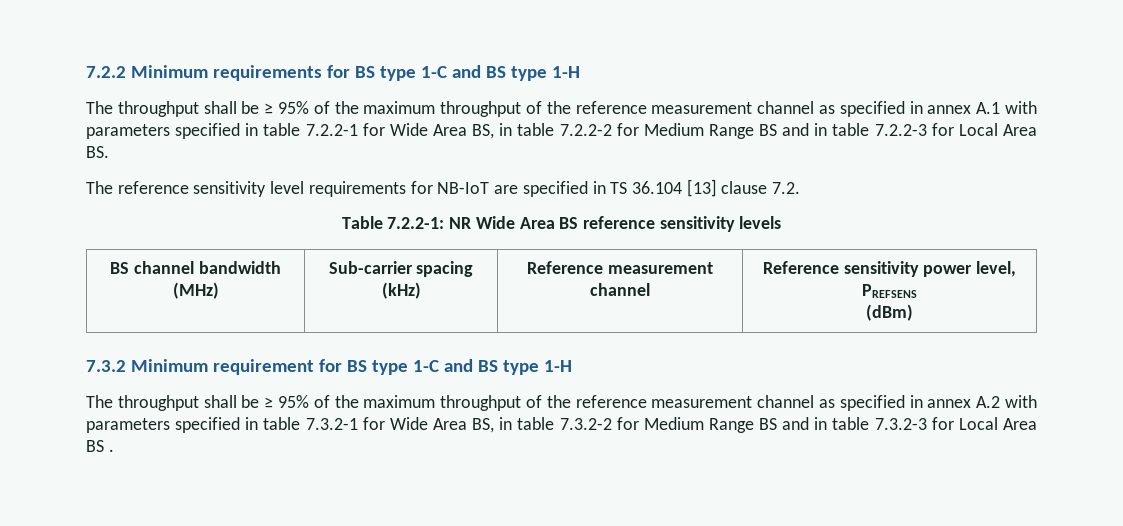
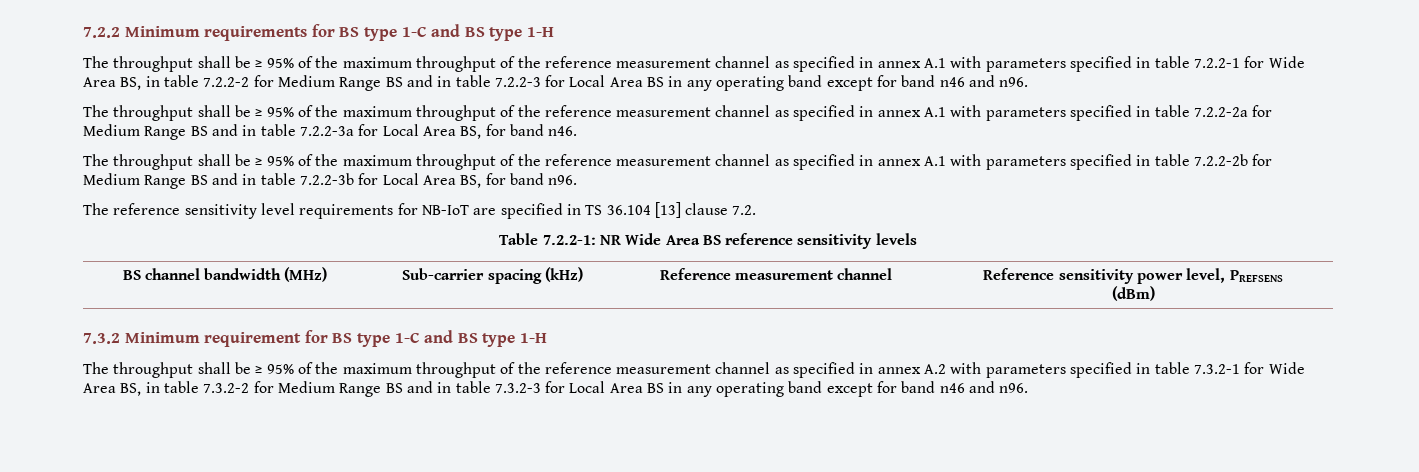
- The throughput shall be ≥ 95% of the maximum throughput of the reference measurement channel as specified in annex A.1 with parameters specified in table 7.2.2-1 for Wide Area BS, in table 7.2.2-2 for Medium Range BS and in table 7.2.2-3 for Local Area BS.
+ The throughput shall be ≥ 95% of the maximum throughput of the reference measurement channel as specified in annex A.1 with parameters specified in table 7.2.2-1 for Wide Area BS, in table 7.2.2-2 for Medium Range BS and in table 7.2.2-3 for Local Area BS in any operating band except for band n46 and n96.
+ The throughput shall be ≥ 95% of the maximum throughput of the reference measurement channel as specified in annex A.1 with parameters specified in table 7.2.2-2a for Medium Range BS and in table 7.2.2-3a for Local Area BS, for band n46.
+ The throughput shall be ≥ 95% of the maximum throughput of the reference measurement channel as specified in annex A.1 with parameters specified in table 7.2.2-2b for Medium Range BS and in table 7.2.2-3b for Local Area BS, for band n96.
- The throughput shall be ≥ 95% of the maximum throughput of the reference measurement channel as specified in annex A.2 with parameters specified in table 7.3.2-1 for Wide Area BS, in table 7.3.2-2 for Medium Range BS and in table 7.3.2-3 for Local Area BS .
+ The throughput shall be ≥ 95% of the maximum throughput of the reference measurement channel as specified in annex A.2 with parameters specified in table 7.3.2-1 for Wide Area BS, in table 7.3.2-2 for Medium Range BS and in table 7.3.2-3 for Local Area BS in any operating band except for band n46 and n96.

